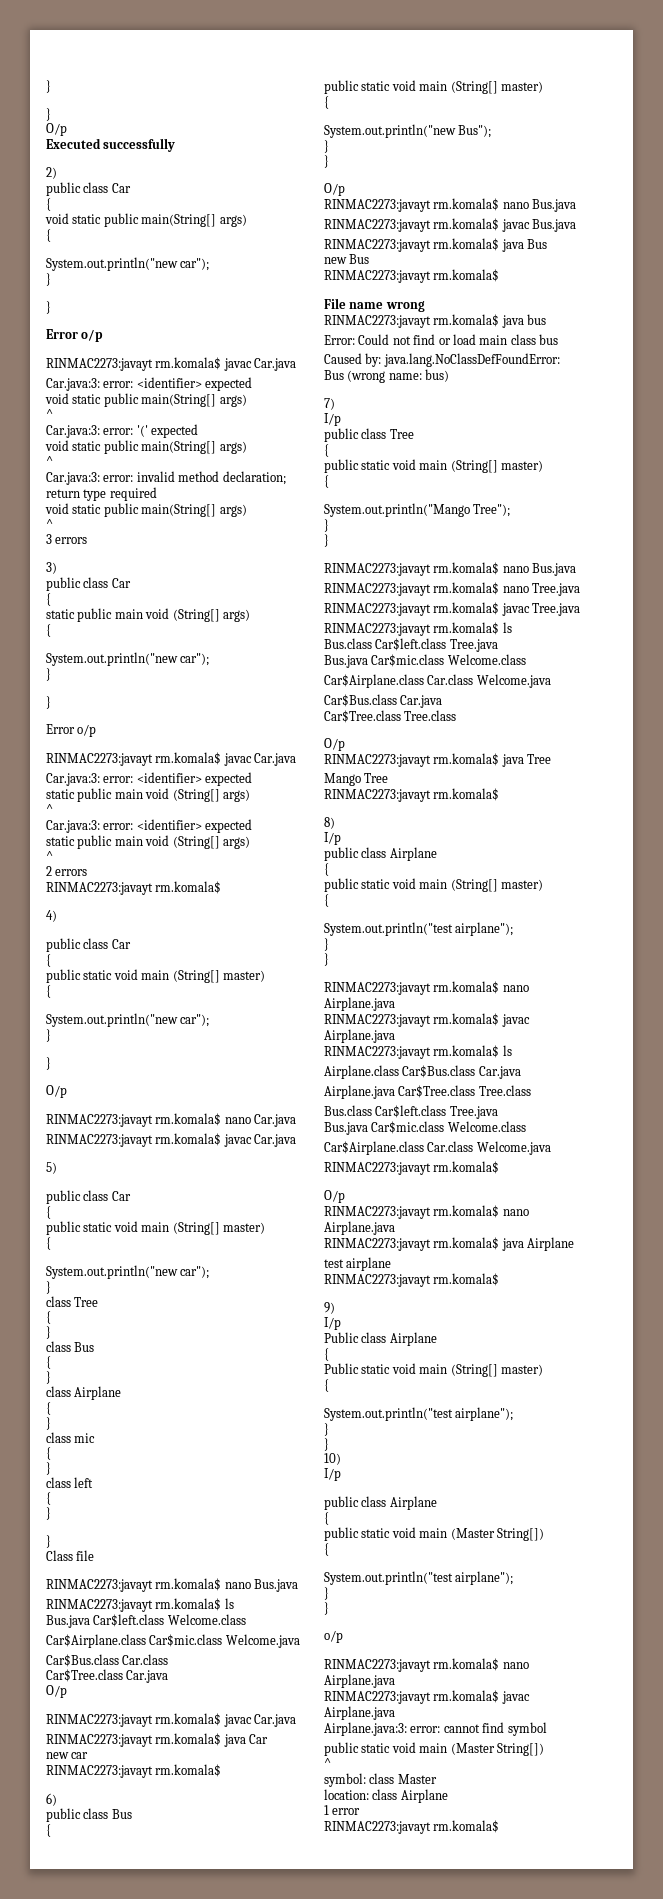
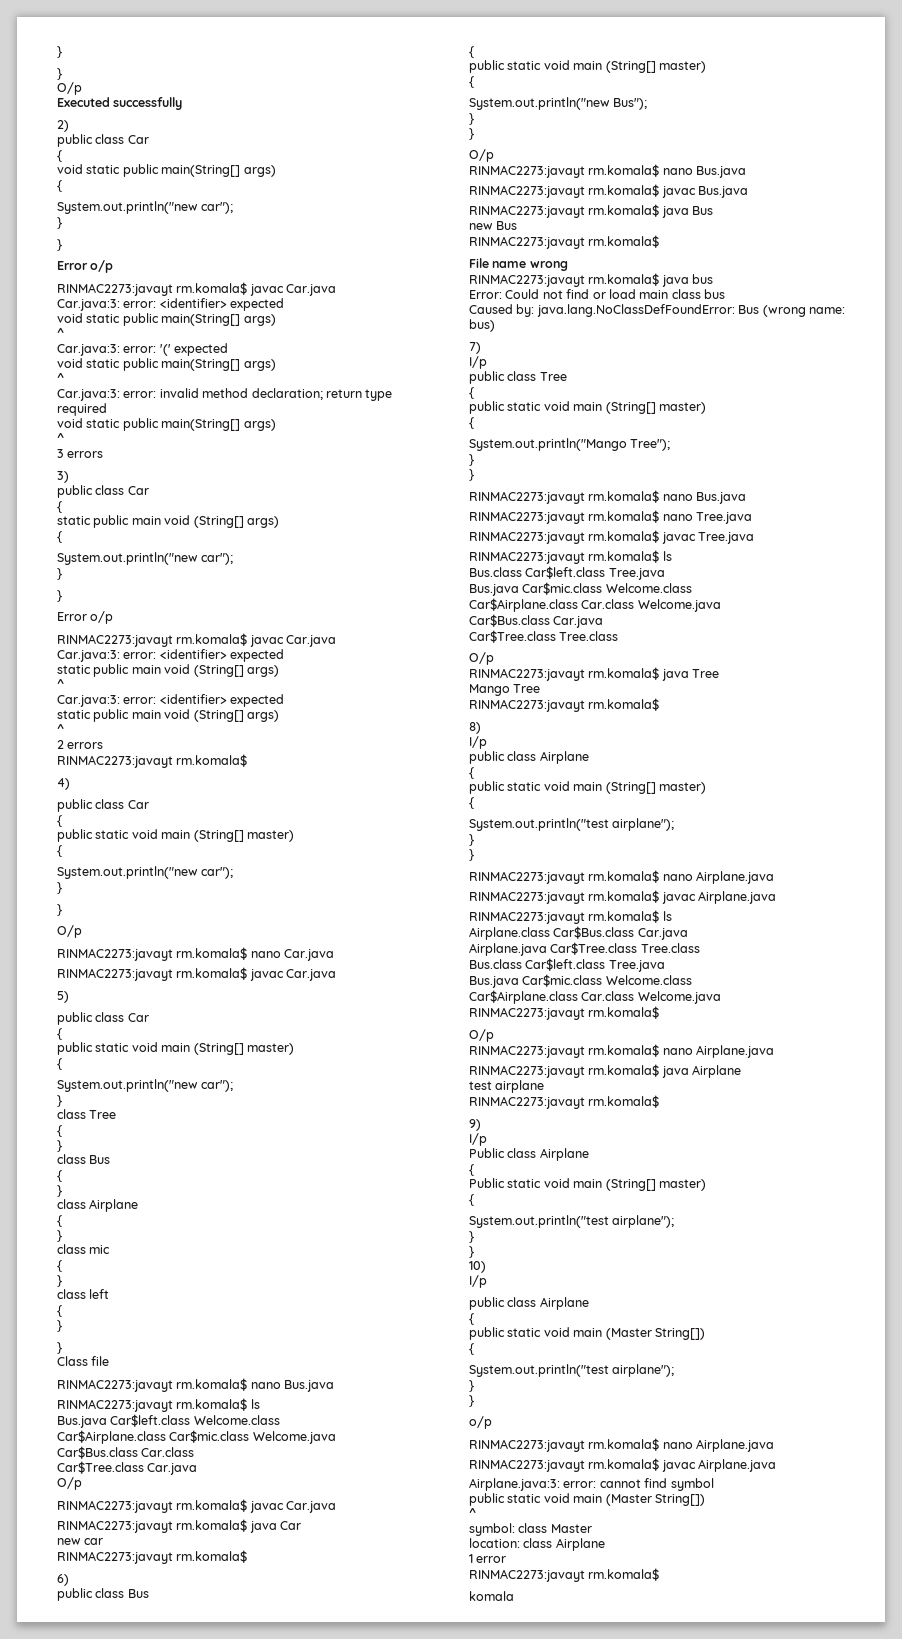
+ komala

